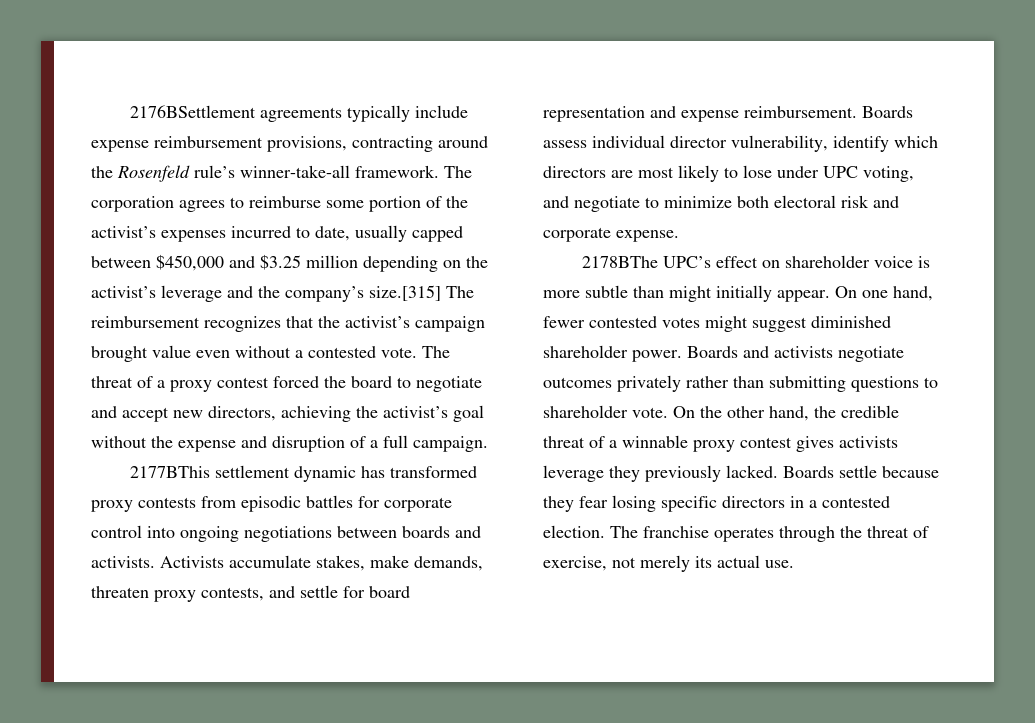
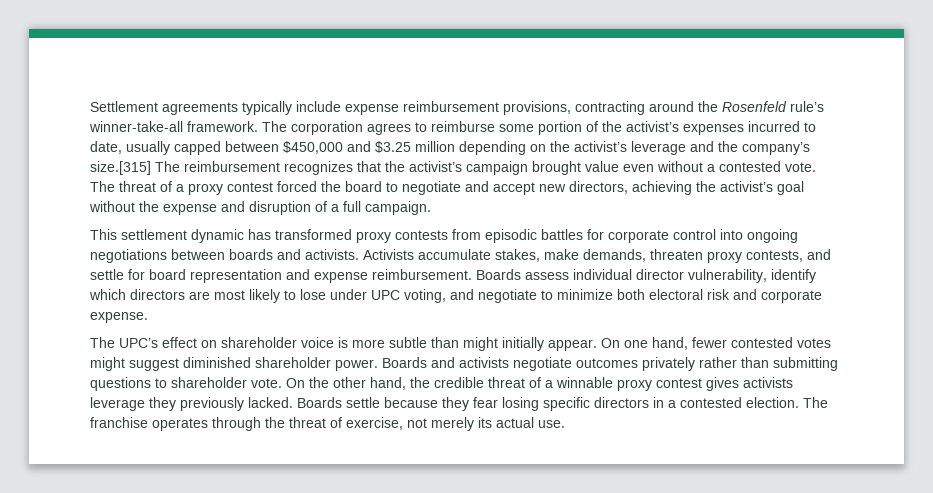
- 2176BSettlement agreements typically include expense reimbursement provisions, contracting around the Rosenfeld rule’s winner-take-all framework.
+ Settlement agreements typically include expense reimbursement provisions, contracting around the Rosenfeld rule’s winner-take-all framework.
- 2177BThis settlement dynamic has transformed proxy contests from episodic battles for corporate control into ongoing negotiations between boards and activists.
+ This settlement dynamic has transformed proxy contests from episodic battles for corporate control into ongoing negotiations between boards and activists.
- 2178BThe UPC’s effect on shareholder voice is more subtle than might initially appear.
+ The UPC’s effect on shareholder voice is more subtle than might initially appear.

